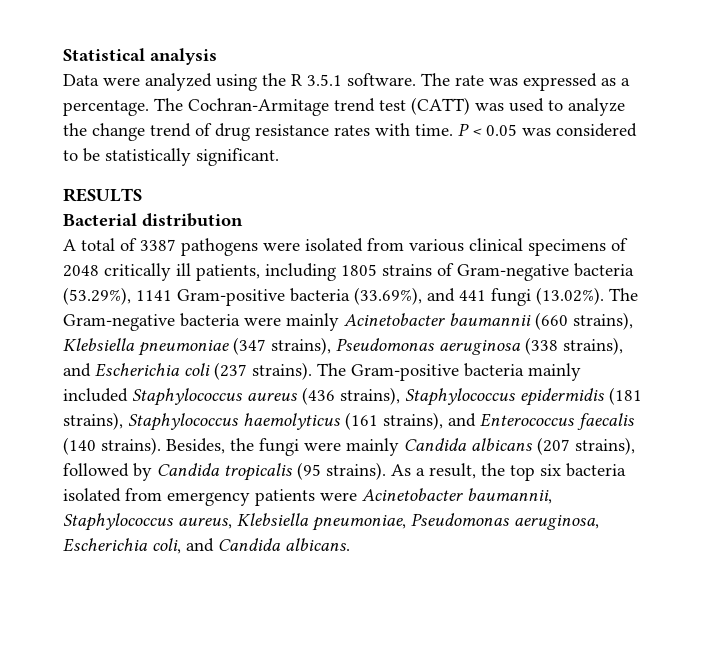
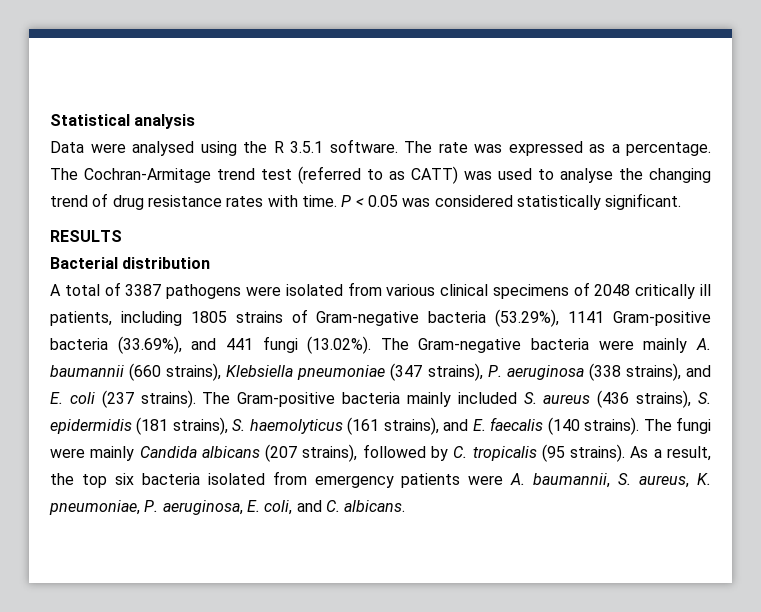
- Data were analyzed using the R 3.5.1 software.
+ Data were analysed using the R 3.5.1 software.
- The Cochran-Armitage trend test (CATT) was used to analyze the change trend of drug resistance rates with time.
+ The Cochran-Armitage trend test (referred to as CATT) was used to analyse the changing trend of drug resistance rates with time.
- P < 0.05 was considered to be statistically significant.
+ P < 0.05 was considered statistically significant.
- A total of 3387 pathogens were isolated from various clinical specimens of 2048 critically ill patients, including 1805 strains of Gram-negative bacteria (53.29%), 1141 Gram-positive bacteria (33.69%), and 441 fungi (13.02%). The Gram-negative bacteria were mainly Acinetobacter baumannii (660 strains), Klebsiella pneumoniae (347 strains), Pseudomonas aeruginosa (338 strains), and Escherichia coli (237 strains).
+ A total of 3387 pathogens were isolated from various clinical specimens of 2048 critically ill patients, including 1805 strains of Gram-negative bacteria (53.29%), 1141 Gram-positive bacteria (33.69%), and 441 fungi (13.02%). The Gram-negative bacteria were mainly A. baumannii (660 strains), Klebsiella pneumoniae (347 strains), P. aeruginosa (338 strains), and E. coli (237 strains).
- The Gram-positive bacteria mainly included Staphylococcus aureus (436 strains), Staphylococcus epidermidis (181 strains), Staphylococcus haemolyticus (161 strains), and Enterococcus faecalis (140 strains).
+ The Gram-positive bacteria mainly included S. aureus (436 strains), S. epidermidis (181 strains), S. haemolyticus (161 strains), and E. faecalis (140 strains).
- Besides, the fungi were mainly Candida albicans (207 strains), followed by Candida tropicalis (95 strains).
+ The fungi were mainly Candida albicans (207 strains), followed by C. tropicalis (95 strains).
- As a result, the top six bacteria isolated from emergency patients were Acinetobacter baumannii, Staphylococcus aureus, Klebsiella pneumoniae, Pseudomonas aeruginosa, Escherichia coli, and Candida albicans.
+ As a result, the top six bacteria isolated from emergency patients were A. baumannii, S. aureus, K. pneumoniae, P. aeruginosa, E. coli, and C. albicans.

